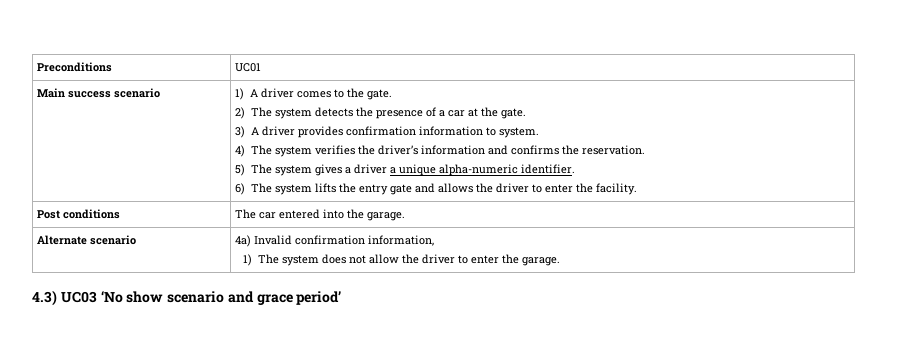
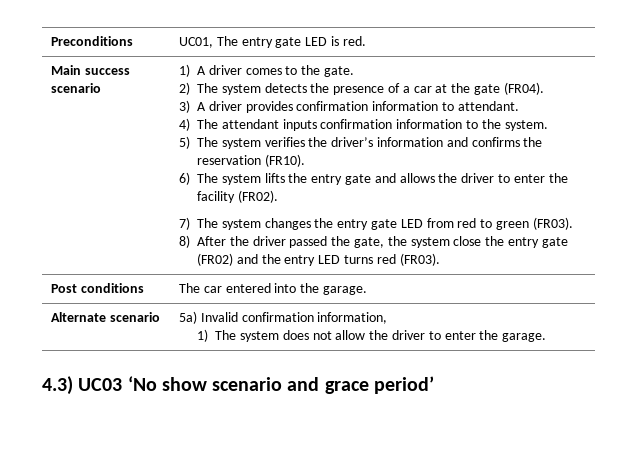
- Preconditions | UC01
+ Preconditions | UC01, The entry gate LED is red.
- 2) The system detects the presence of a car at the gate.
+ 2) The system detects the presence of a car at the gate (FR04).
- 3) A driver provides confirmation information to system.
+ 3) A driver provides confirmation information to attendant.
+ 4) The attendant inputs confirmation information to the system.
- 4) The system verifies the driver’s information and confirms the reservation.
- 5) The system gives a driver a unique alpha-numeric identifier.
+ 5) The system verifies the driver’s information and confirms the reservation (FR10).
- 6) The system lifts the entry gate and allows the driver to enter the facility.
+ 6) The system lifts the entry gate and allows the driver to enter the facility (FR02).
+ 7) The system changes the entry gate LED from red to green (FR03).
+ 8) After the driver passed the gate, the system close the entry gate (FR02) and the entry LED turns red (FR03).
- Alternate scenario | 4a) Invalid confirmation information,
+ Alternate scenario | 5a) Invalid confirmation information,

